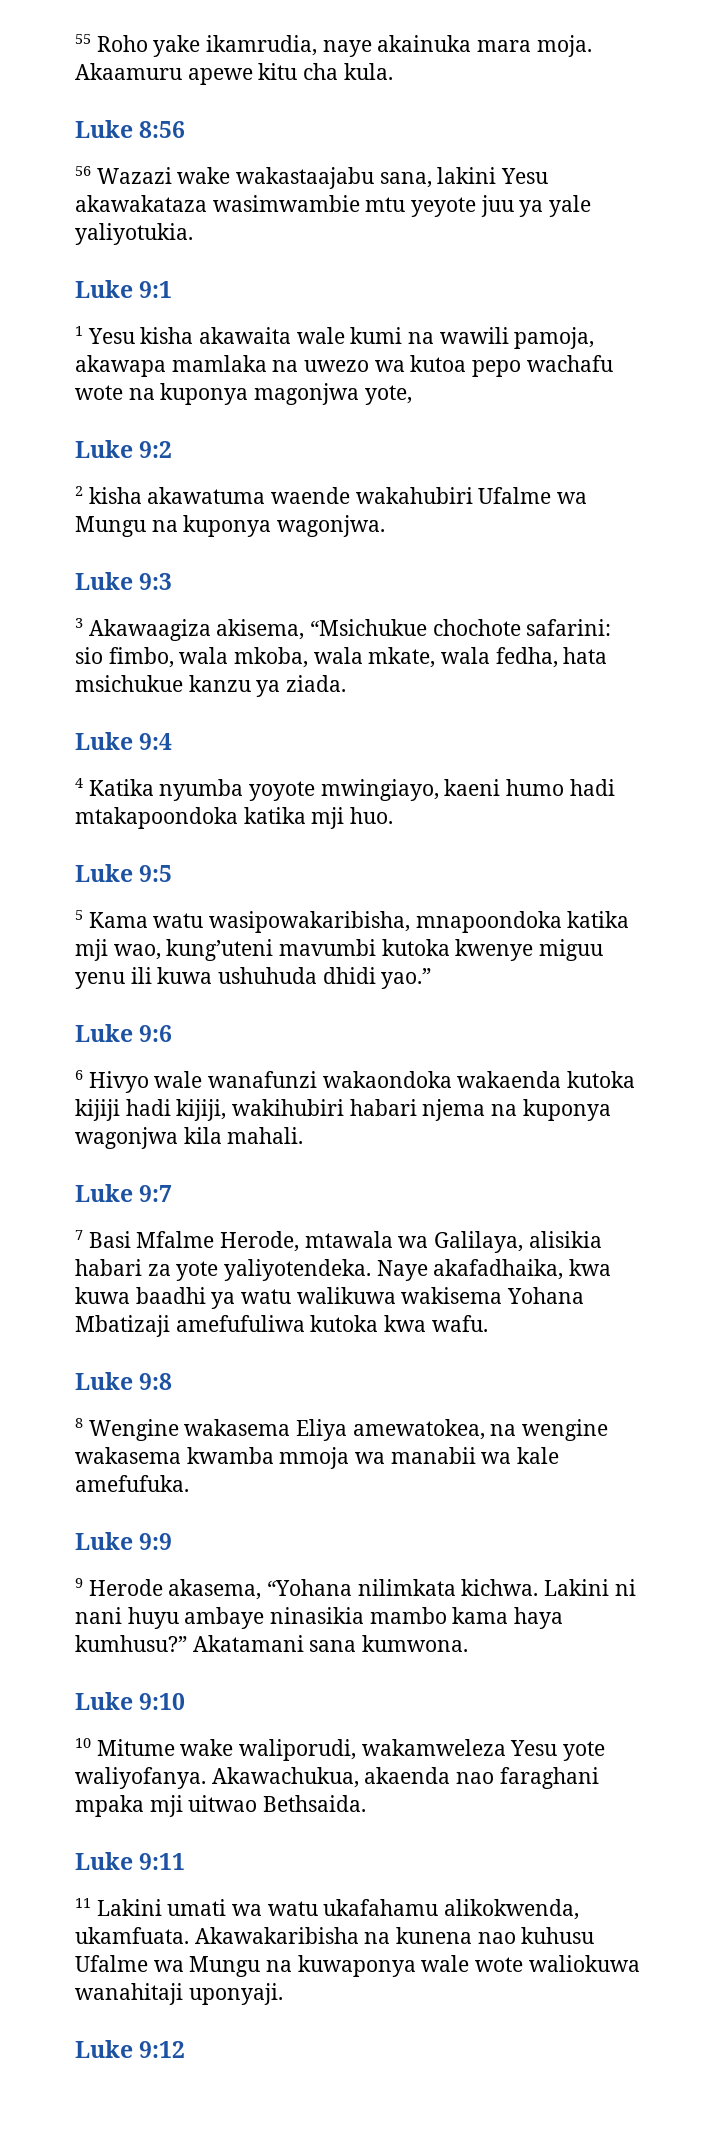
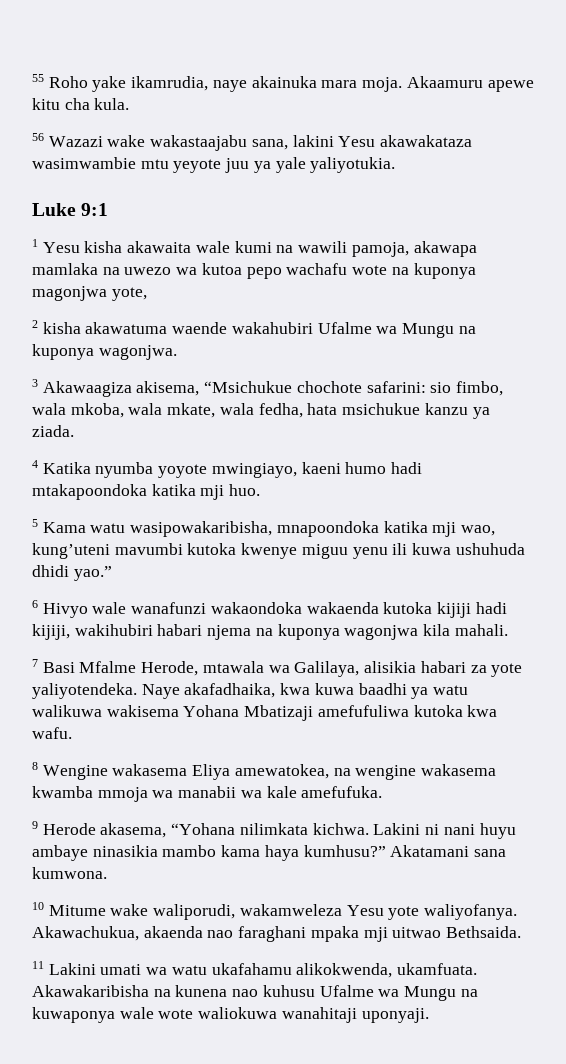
- Luke 8:56
- Luke 9:2
- Luke 9:3
- Luke 9:4
- Luke 9:5
- Luke 9:6
- Luke 9:7
- Luke 9:8
- Luke 9:9
- Luke 9:10
- Luke 9:11
- Luke 9:12

